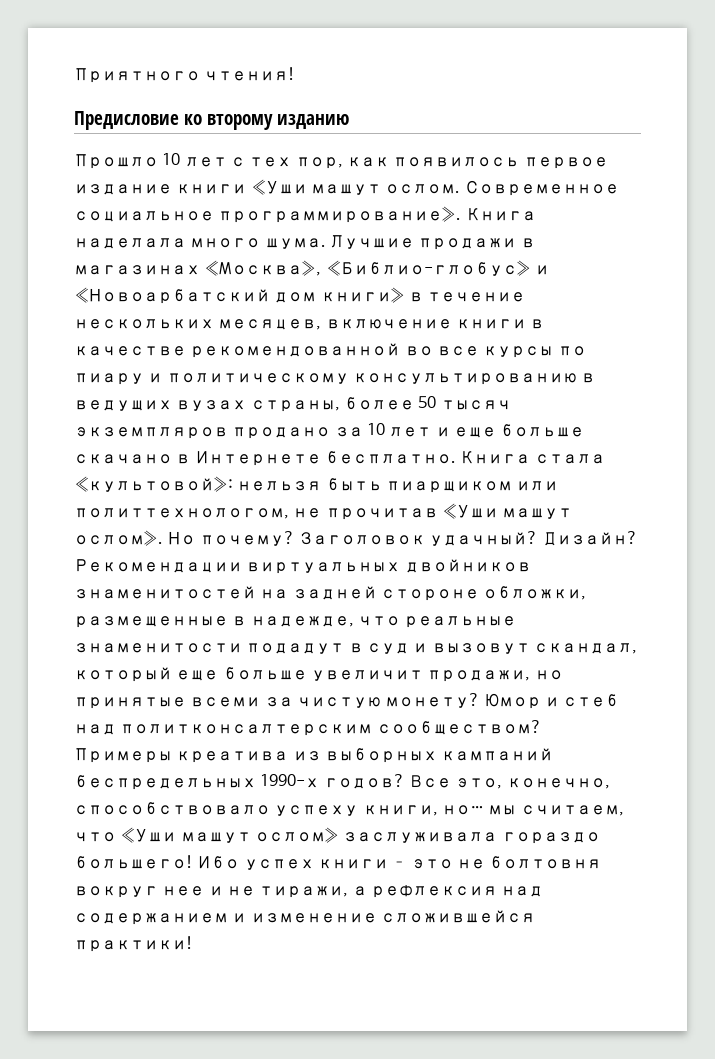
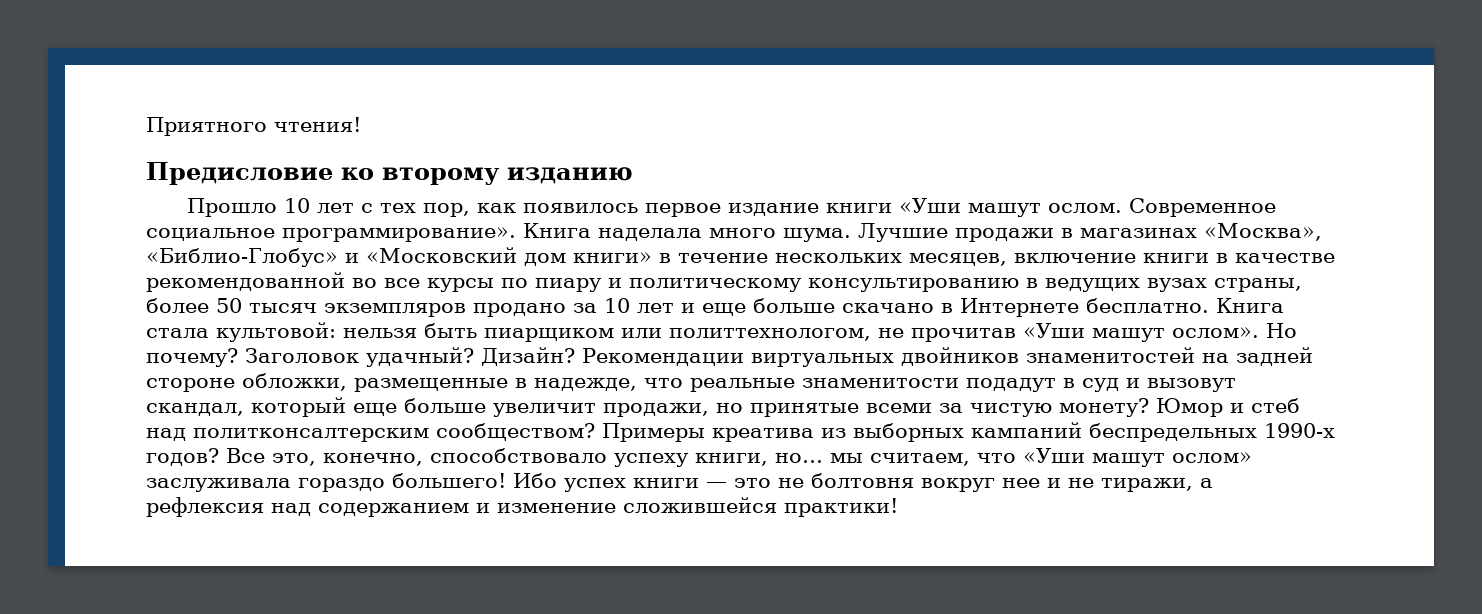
- Лучшие продажи в магазинах «Москва», «Библио-глобус» и «Новоарбатский дом книги» в течение нескольких месяцев, включение книги в качестве рекомендованной во все курсы по пиару и политическому консультированию в ведущих вузах страны, более 50 тысяч экземпляров продано за 10 лет и еще больше скачано в Интернете бесплатно.
+ Лучшие продажи в магазинах «Москва», «Библио-Глобус» и «Московский дом книги» в течение нескольких месяцев, включение книги в качестве рекомендованной во все курсы по пиару и политическому консультированию в ведущих вузах страны, более 50 тысяч экземпляров продано за 10 лет и еще больше скачано в Интернете бесплатно.
- Книга стала «культовой»: нельзя быть пиарщиком или политтехнологом, не прочитав «Уши машут ослом».
+ Книга стала культовой: нельзя быть пиарщиком или политтехнологом, не прочитав «Уши машут ослом».
- Ибо успех книги – это не болтовня вокруг нее и не тиражи, а рефлексия над содержанием и изменение сложившейся практики!
+ Ибо успех книги — это не болтовня вокруг нее и не тиражи, а рефлексия над содержанием и изменение сложившейся практики!

